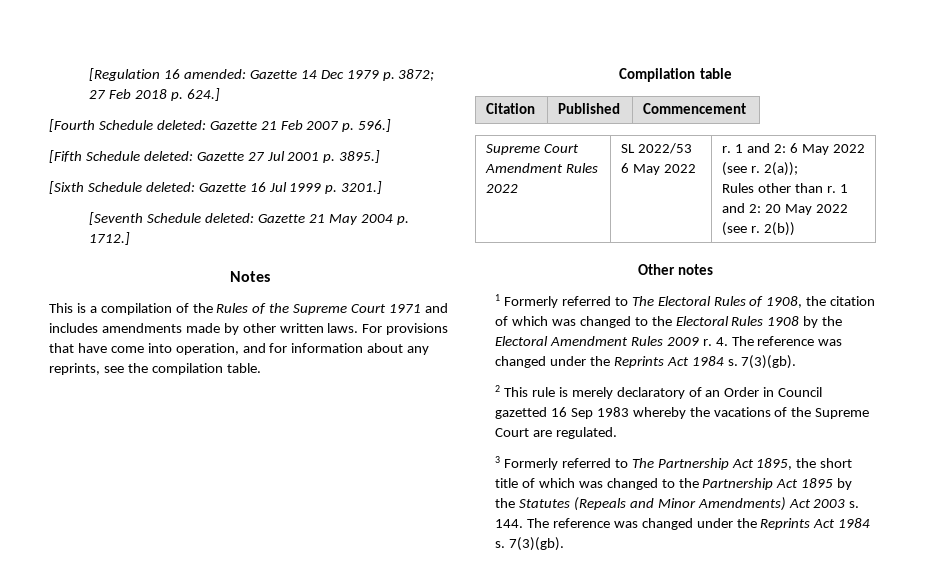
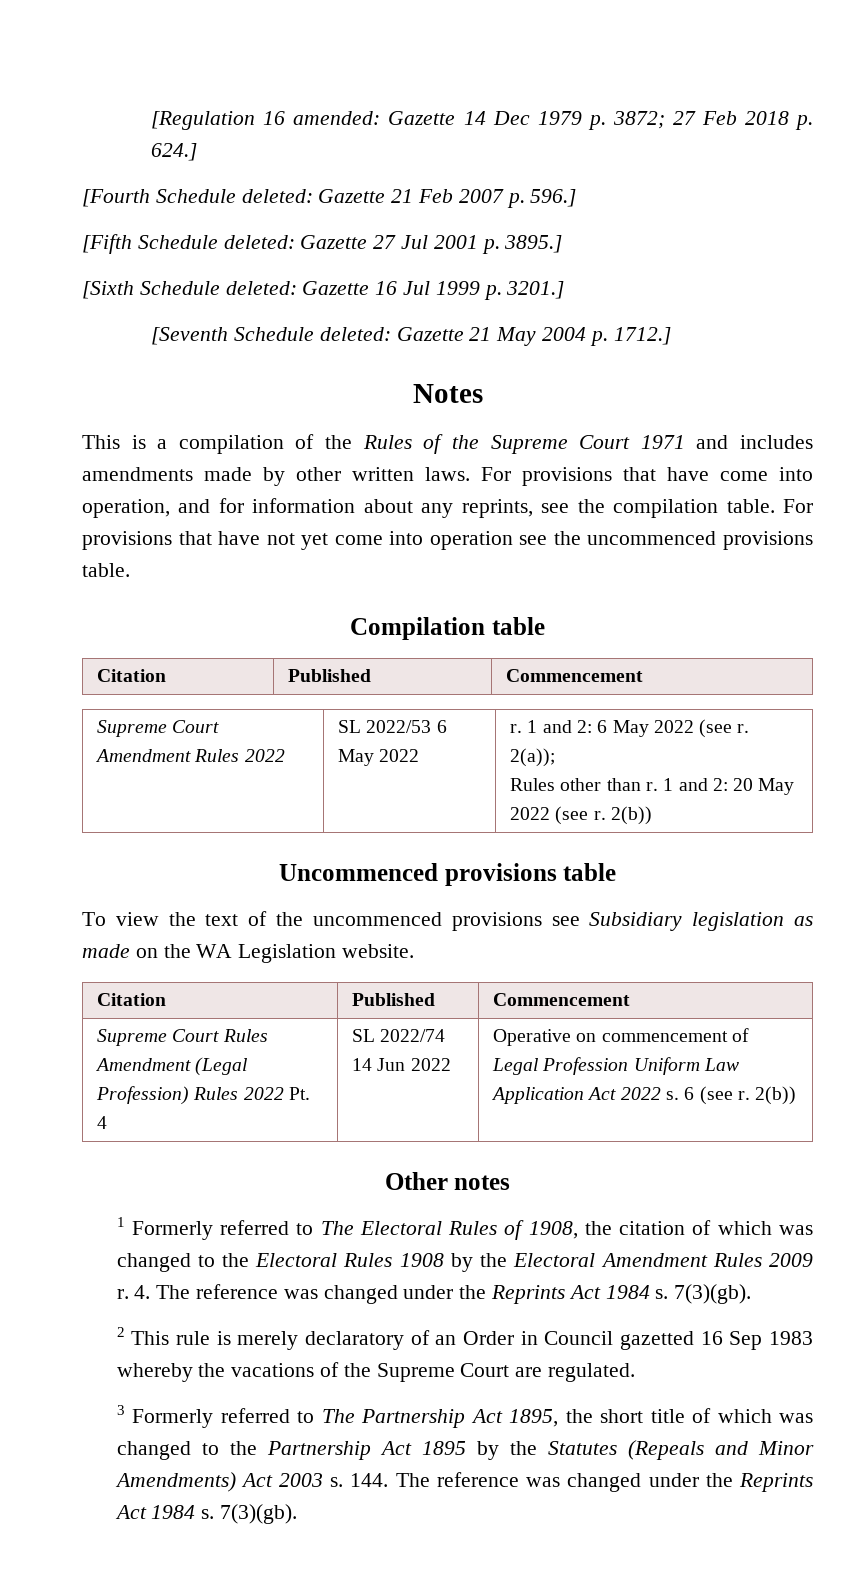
+ For provisions that have not yet come into operation see the uncommenced provisions table.
+ Uncommenced provisions table
+ To view the text of the uncommenced provisions see Subsidiary legislation as made on the WA Legislation website.
+ Citation | Published | Commencement
+ Supreme Court Rules Amendment (Legal Profession) Rules 2022 Pt. 4 | SL 2022/74 14 Jun 2022 | Operative on commencement of Legal Profession Uniform Law Application Act 2022 s. 6 (see r. 2(b))

